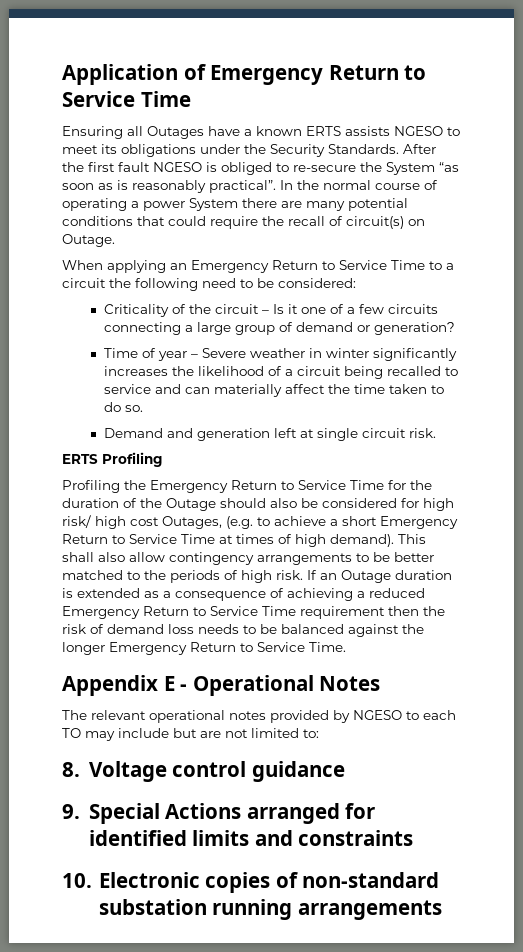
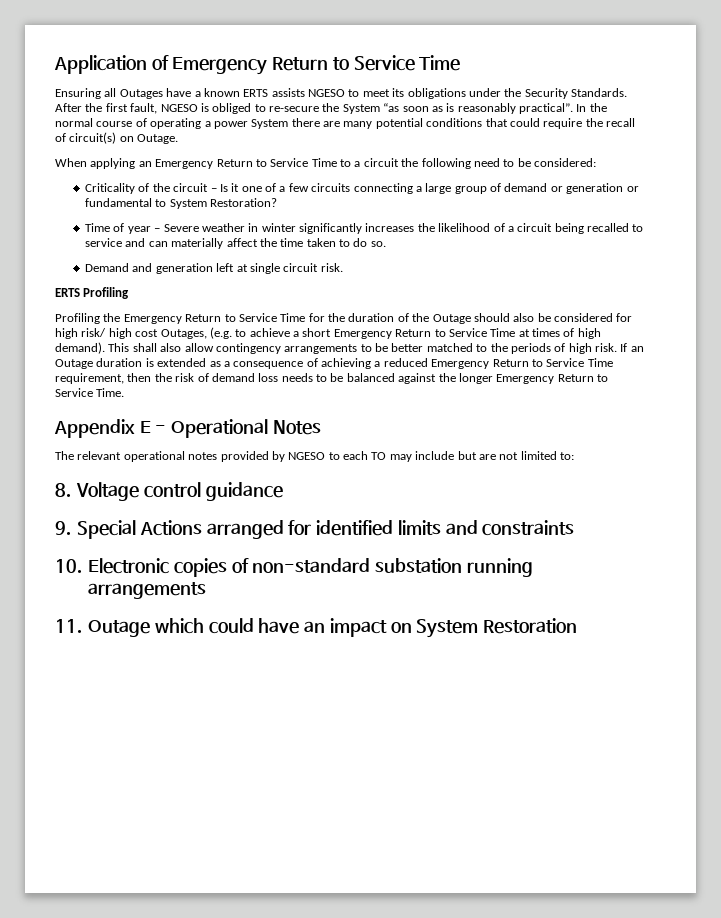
- After the first fault NGESO is obliged to re-secure the System “as soon as is reasonably practical”.
+ After the first fault, NGESO is obliged to re-secure the System “as soon as is reasonably practical”.
- Criticality of the circuit – Is it one of a few circuits connecting a large group of demand or generation?
+ Criticality of the circuit – Is it one of a few circuits connecting a large group of demand or generation or fundamental to System Restoration?
- If an Outage duration is extended as a consequence of achieving a reduced Emergency Return to Service Time requirement then the risk of demand loss needs to be balanced against the longer Emergency Return to Service Time.
+ If an Outage duration is extended as a consequence of achieving a reduced Emergency Return to Service Time requirement, then the risk of demand loss needs to be balanced against the longer Emergency Return to Service Time.
+ 11. Outage which could have an impact on System Restoration

